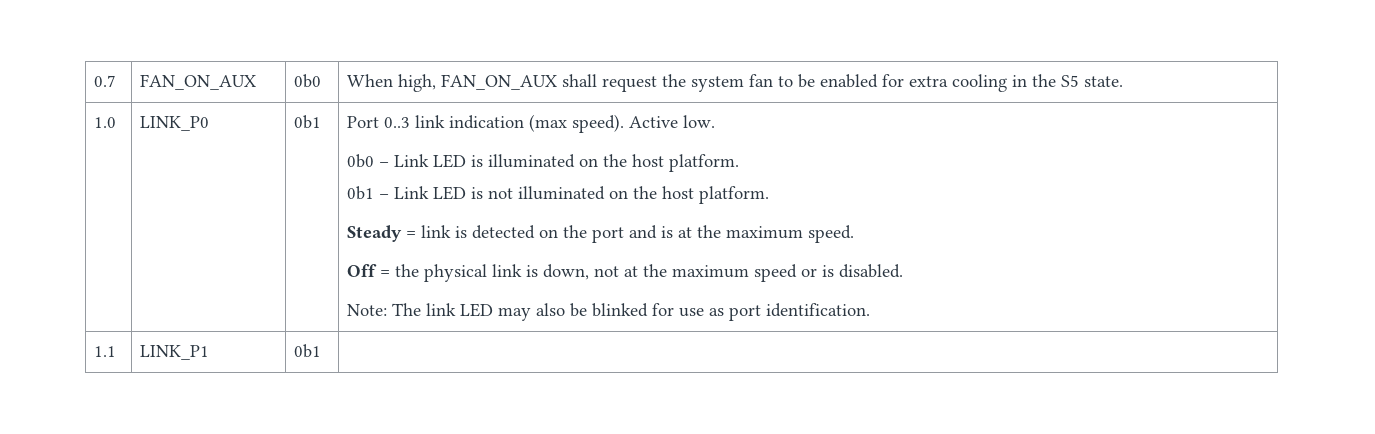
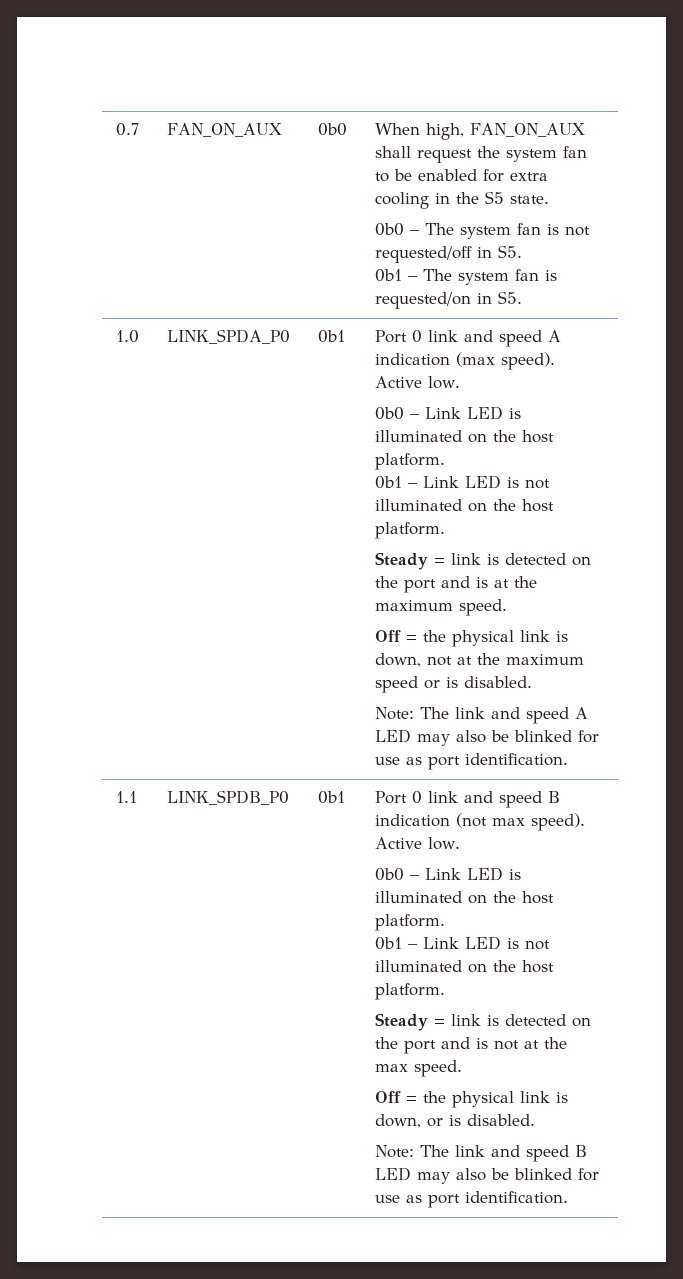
  0.7 | FAN_ON_AUX | 0b0 | When high, FAN_ON_AUX shall request the system fan to be enabled for extra cooling in the S5 state.
+ 0b0 – The system fan is not requested/off in S5.
+ 0b1 – The system fan is requested/on in S5.
- LINK_P0 | 0b1 | Port 0..3 link indication (max speed).
+ LINK_SPDA_P0 | 0b1 | Port 0 link and speed A indication (max speed).
- Note: The link LED may also be blinked for use as port identification.
+ Note: The link and speed A LED may also be blinked for use as port identification.
- LINK_P1 | 0b1
+ LINK_SPDB_P0 | 0b1 | Port 0 link and speed B indication (not max speed). Active low.
+ 0b0 – Link LED is illuminated on the host platform.
+ 0b1 – Link LED is not illuminated on the host platform.
+ Steady = link is detected on the port and is not at the max speed.
+ Off = the physical link is down, or is disabled.
+ Note: The link and speed B LED may also be blinked for use as port identification.

